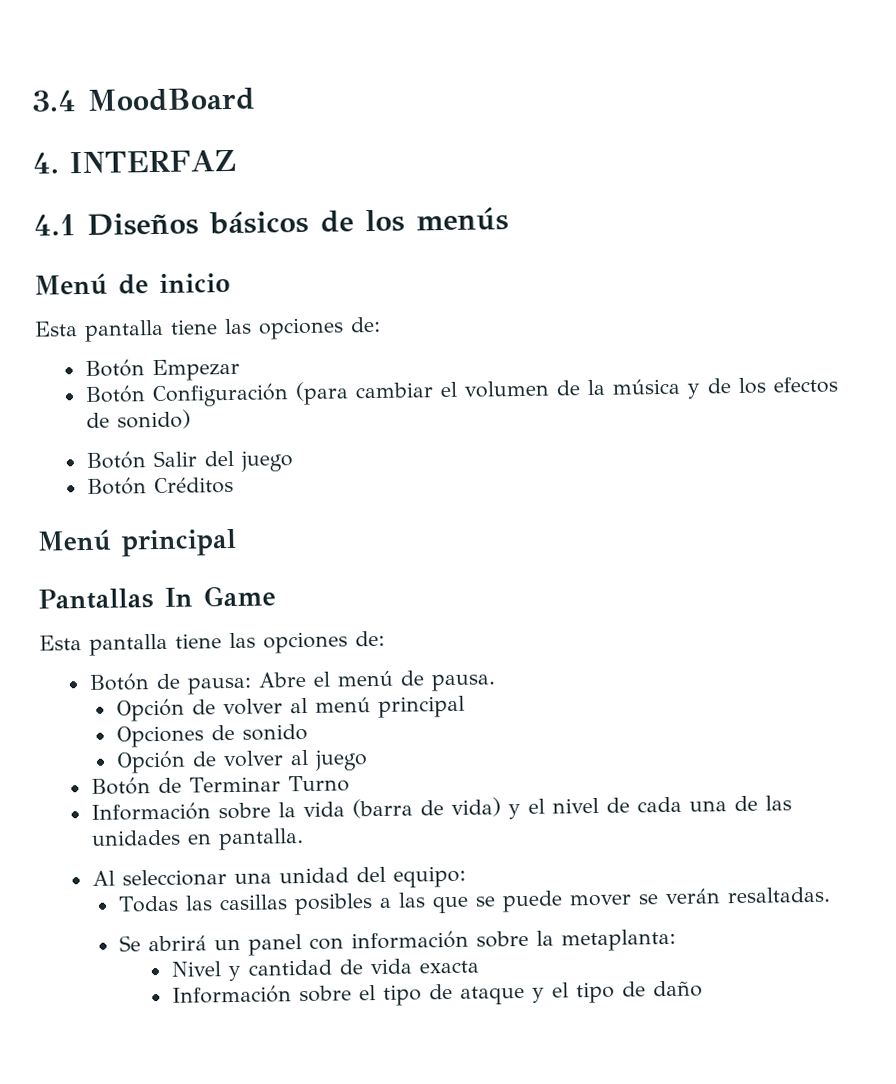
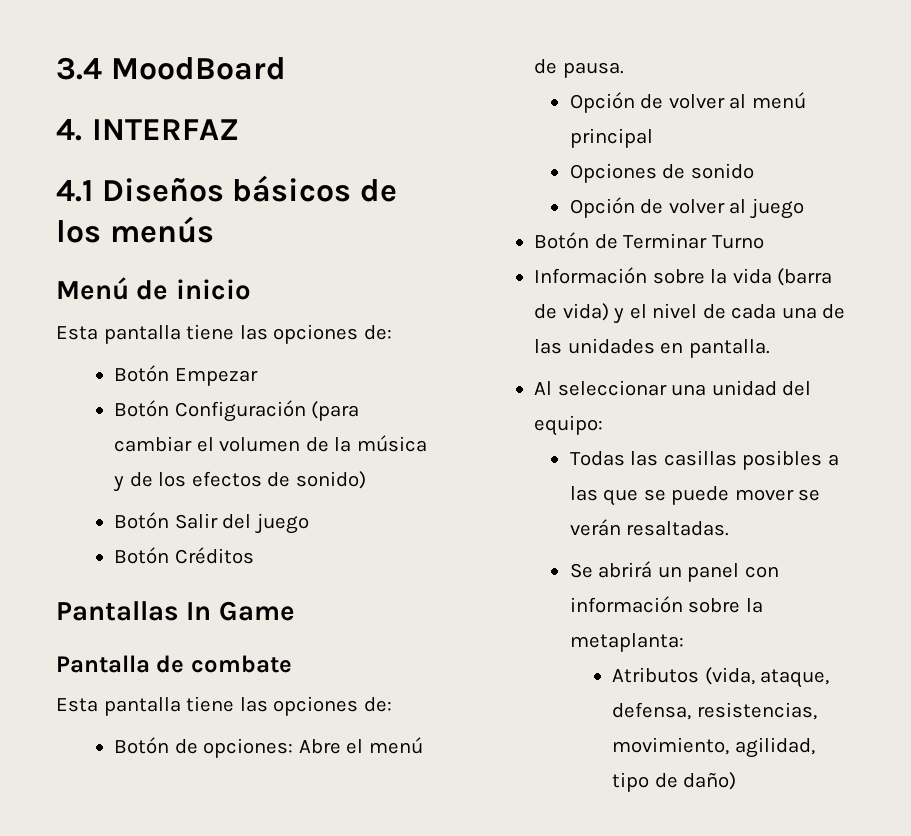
- Menú principal
+ Pantalla de combate
- Botón de pausa: Abre el menú de pausa.
+ Botón de opciones: Abre el menú de pausa.
- Nivel y cantidad de vida exacta
- Información sobre el tipo de ataque y el tipo de daño
+ Atributos (vida, ataque, defensa, resistencias, movimiento, agilidad, tipo de daño)

